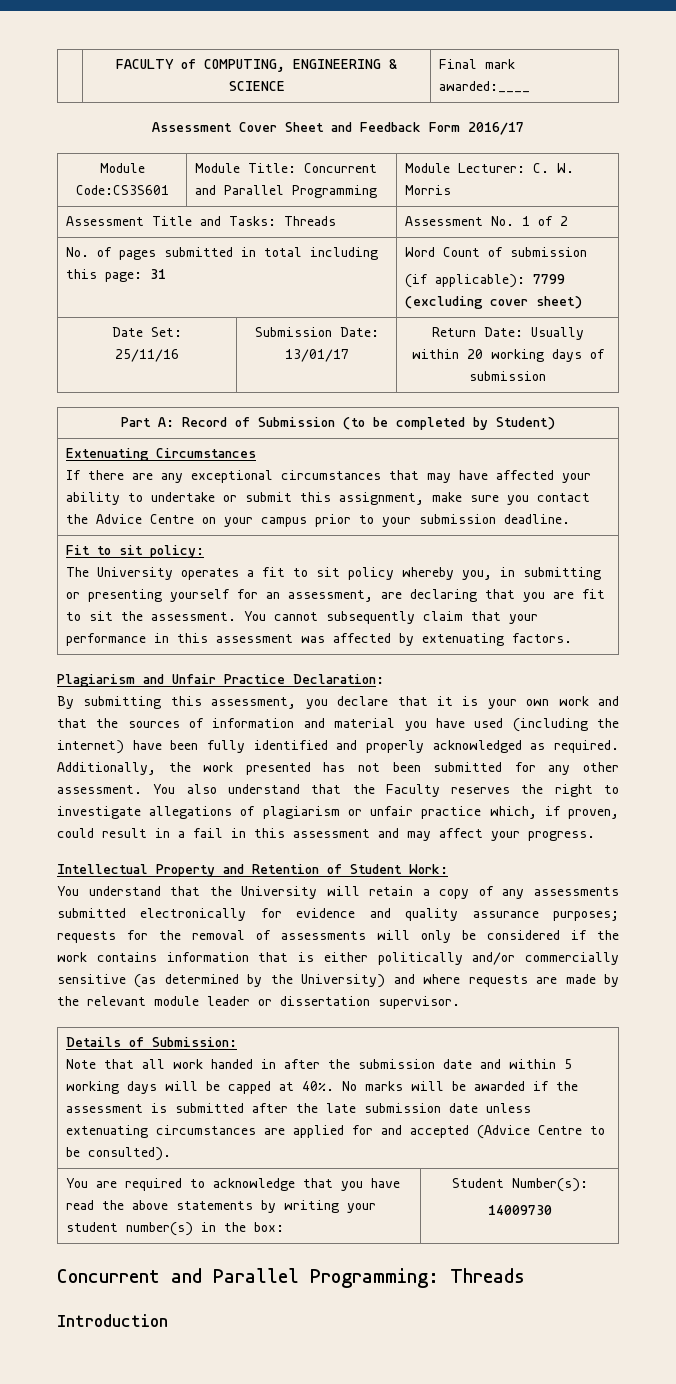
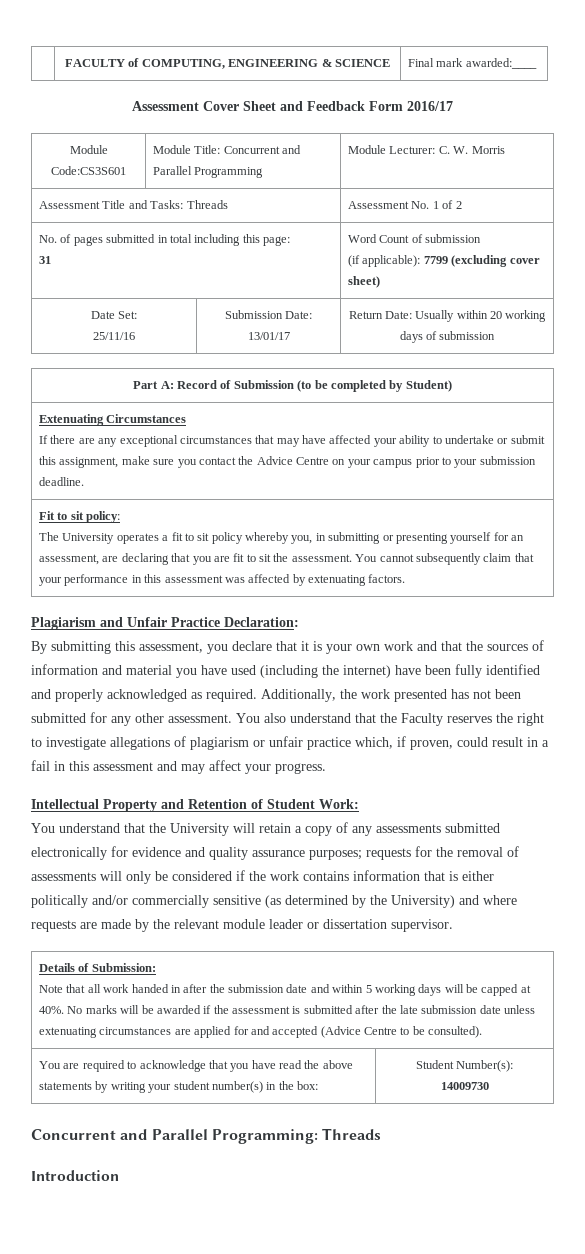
- No. of pages submitted in total including this page: 31 | Word Count of submission
+ No. of pages submitted in total including this page:
+ 31 | Word Count of submission

